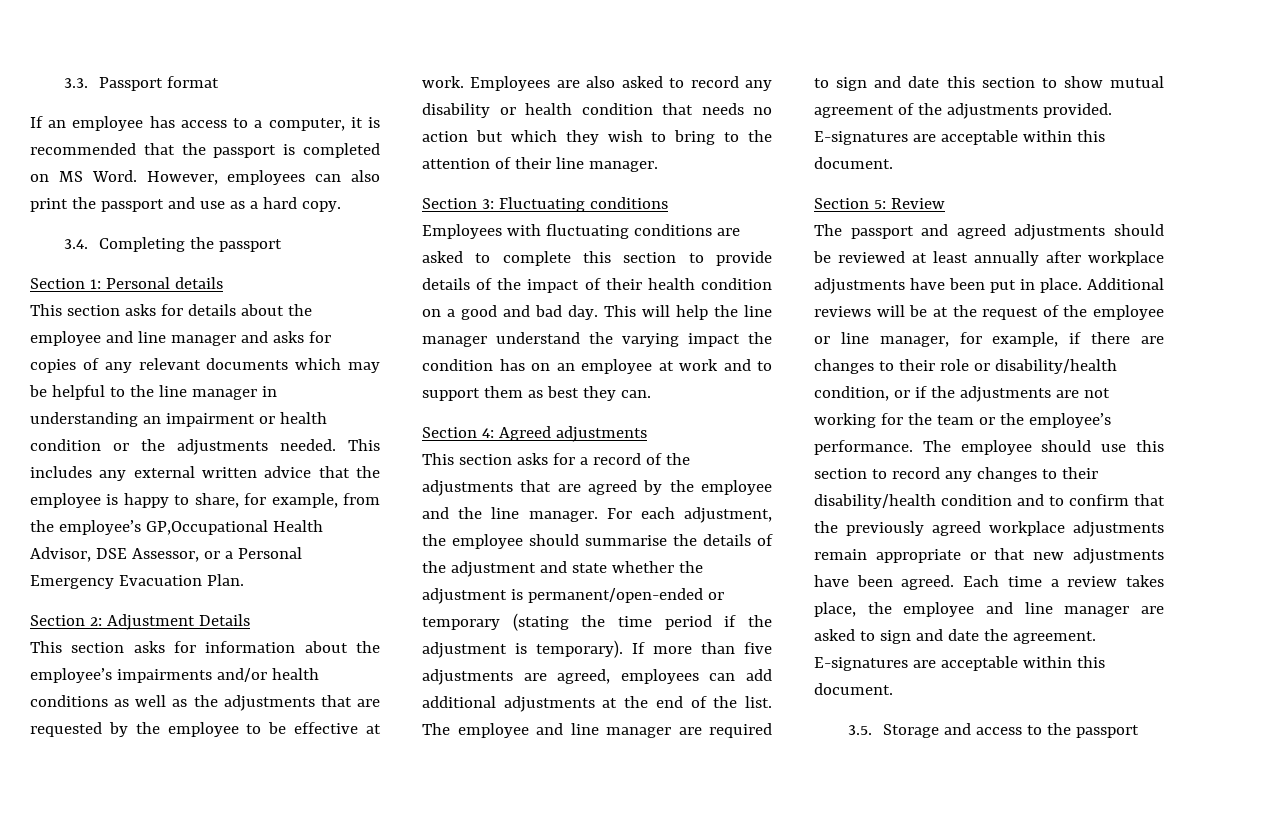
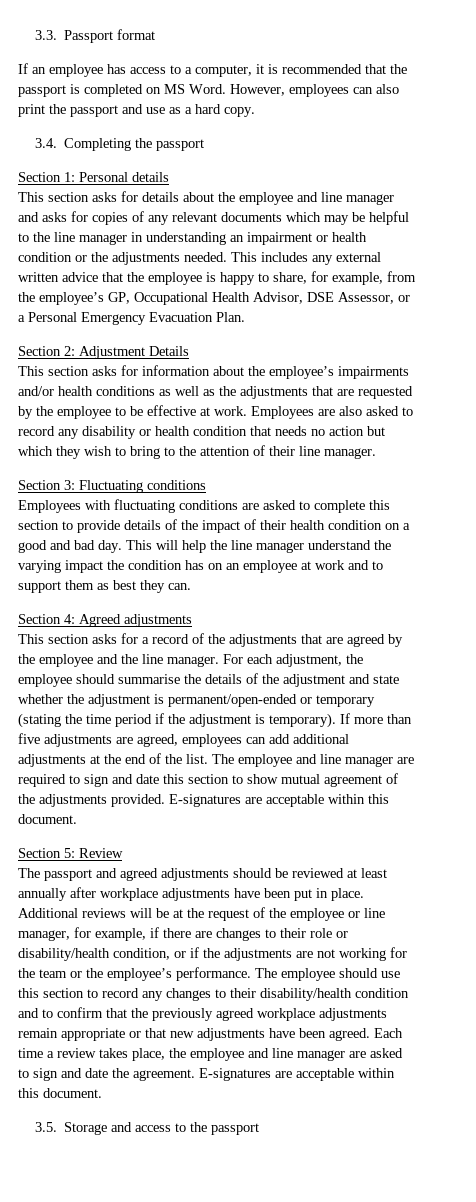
- This includes any external written advice that the employee is happy to share, for example, from the employee’s GP,Occupational Health Advisor, DSE Assessor, or a Personal Emergency Evacuation Plan.
+ This includes any external written advice that the employee is happy to share, for example, from the employee’s GP, Occupational Health Advisor, DSE Assessor, or a Personal Emergency Evacuation Plan.

